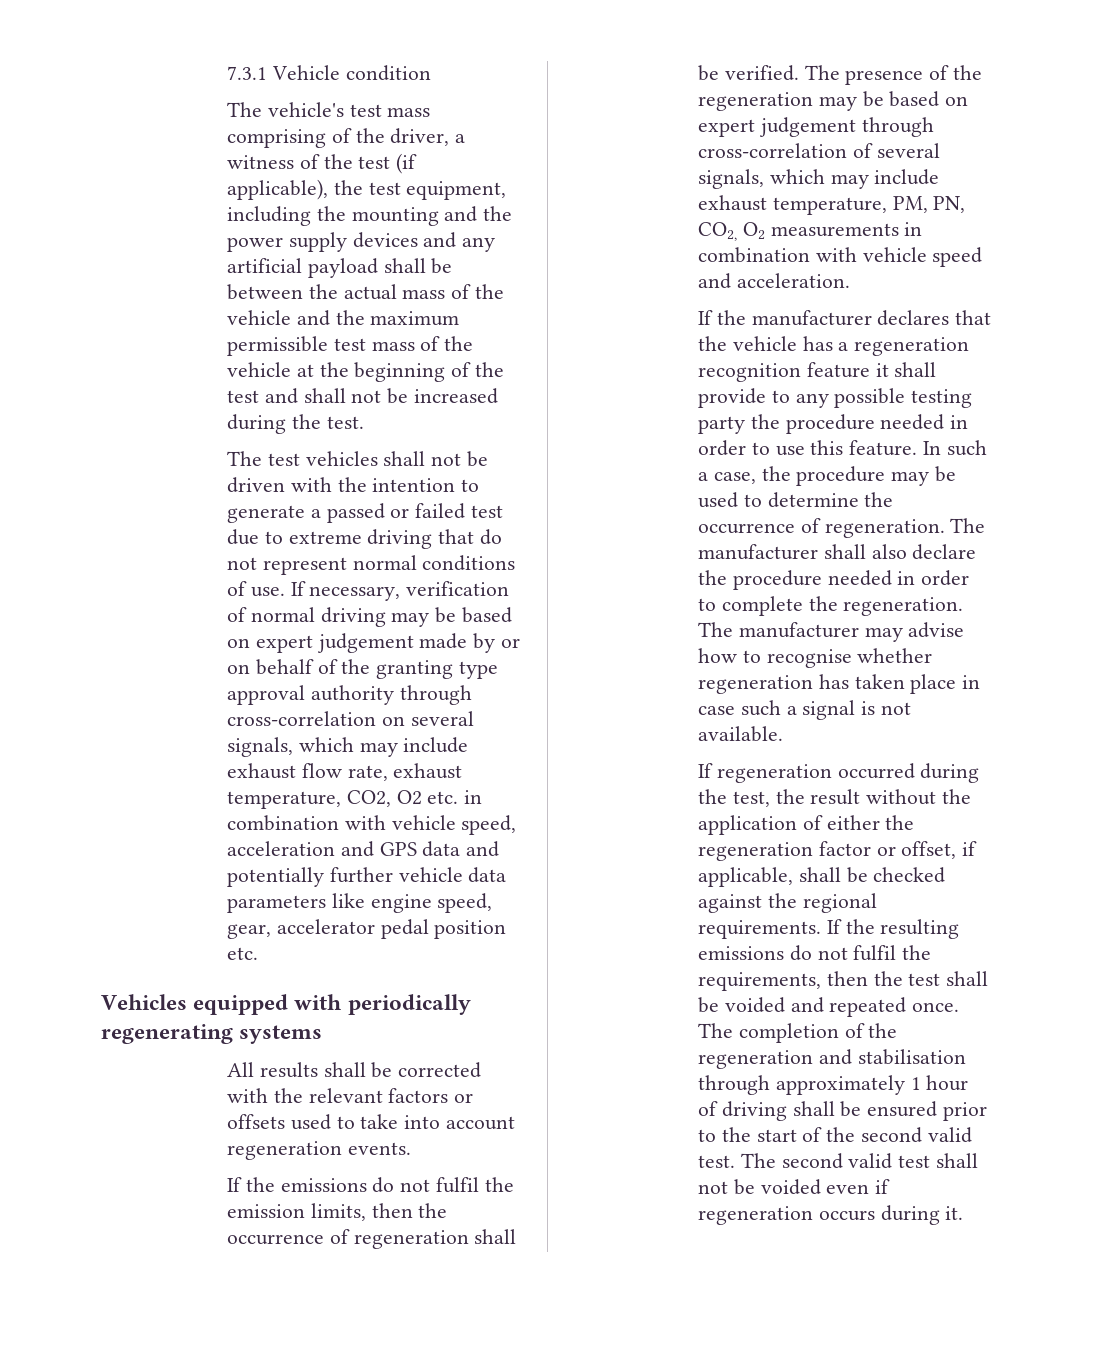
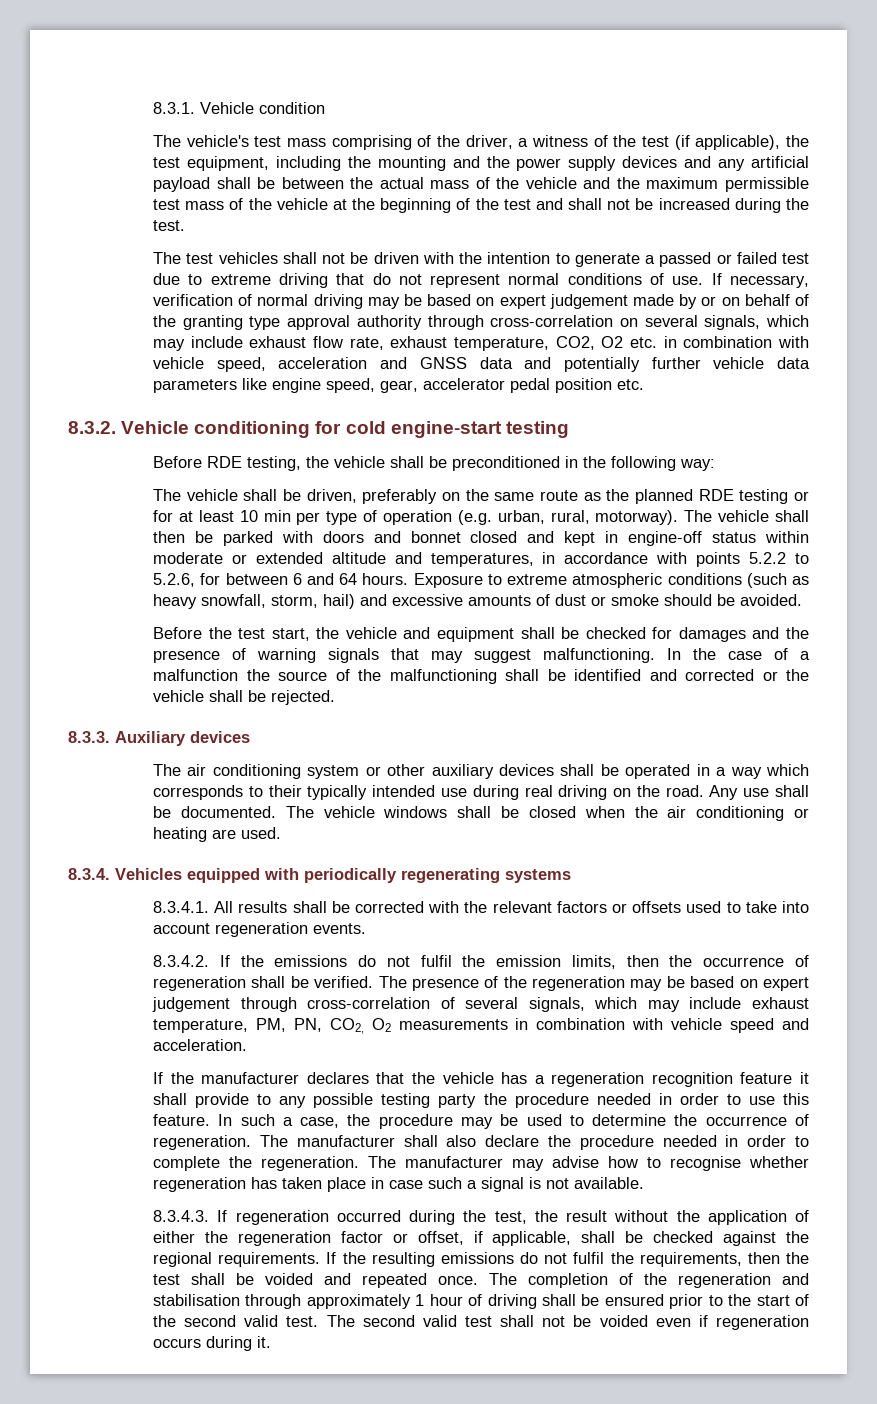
- 7.3.1 Vehicle condition
+ 8.3.1. Vehicle condition
- If necessary, verification of normal driving may be based on expert judgement made by or on behalf of the granting type approval authority through cross-correlation on several signals, which may include exhaust flow rate, exhaust temperature, CO2, O2 etc. in combination with vehicle speed, acceleration and GPS data and potentially further vehicle data parameters like engine speed, gear, accelerator pedal position etc.
+ If necessary, verification of normal driving may be based on expert judgement made by or on behalf of the granting type approval authority through cross-correlation on several signals, which may include exhaust flow rate, exhaust temperature, CO2, O2 etc. in combination with vehicle speed, acceleration and GNSS data and potentially further vehicle data parameters like engine speed, gear, accelerator pedal position etc.
- Vehicles equipped with periodically regenerating systems
+ 8.3.2. Vehicle conditioning for cold engine-start testing
+ Before RDE testing, the vehicle shall be preconditioned in the following way:
+ The vehicle shall be driven, preferably on the same route as the planned RDE testing or for at least 10 min per type of operation (e.g. urban, rural, motorway). The vehicle shall then be parked with doors and bonnet closed and kept in engine-off status within moderate or extended altitude and temperatures, in accordance with points 5.2.2 to 5.2.6, for between 6 and 64 hours. Exposure to extreme atmospheric conditions (such as heavy snowfall, storm, hail) and excessive amounts of dust or smoke should be avoided.
+ Before the test start, the vehicle and equipment shall be checked for damages and the presence of warning signals that may suggest malfunctioning. In the case of a malfunction the source of the malfunctioning shall be identified and corrected or the vehicle shall be rejected.
+ 8.3.3. Auxiliary devices
+ The air conditioning system or other auxiliary devices shall be operated in a way which corresponds to their typically intended use during real driving on the road. Any use shall be documented. The vehicle windows shall be closed when the air conditioning or heating are used.
+ 8.3.4. Vehicles equipped with periodically regenerating systems
- All results shall be corrected with the relevant factors or offsets used to take into account regeneration events.
+ 8.3.4.1. All results shall be corrected with the relevant factors or offsets used to take into account regeneration events.
- If the emissions do not fulfil the emission limits, then the occurrence of regeneration shall be verified.
+ 8.3.4.2. If the emissions do not fulfil the emission limits, then the occurrence of regeneration shall be verified.
- If regeneration occurred during the test, the result without the application of either the regeneration factor or offset, if applicable, shall be checked against the regional requirements.
+ 8.3.4.3. If regeneration occurred during the test, the result without the application of either the regeneration factor or offset, if applicable, shall be checked against the regional requirements.

